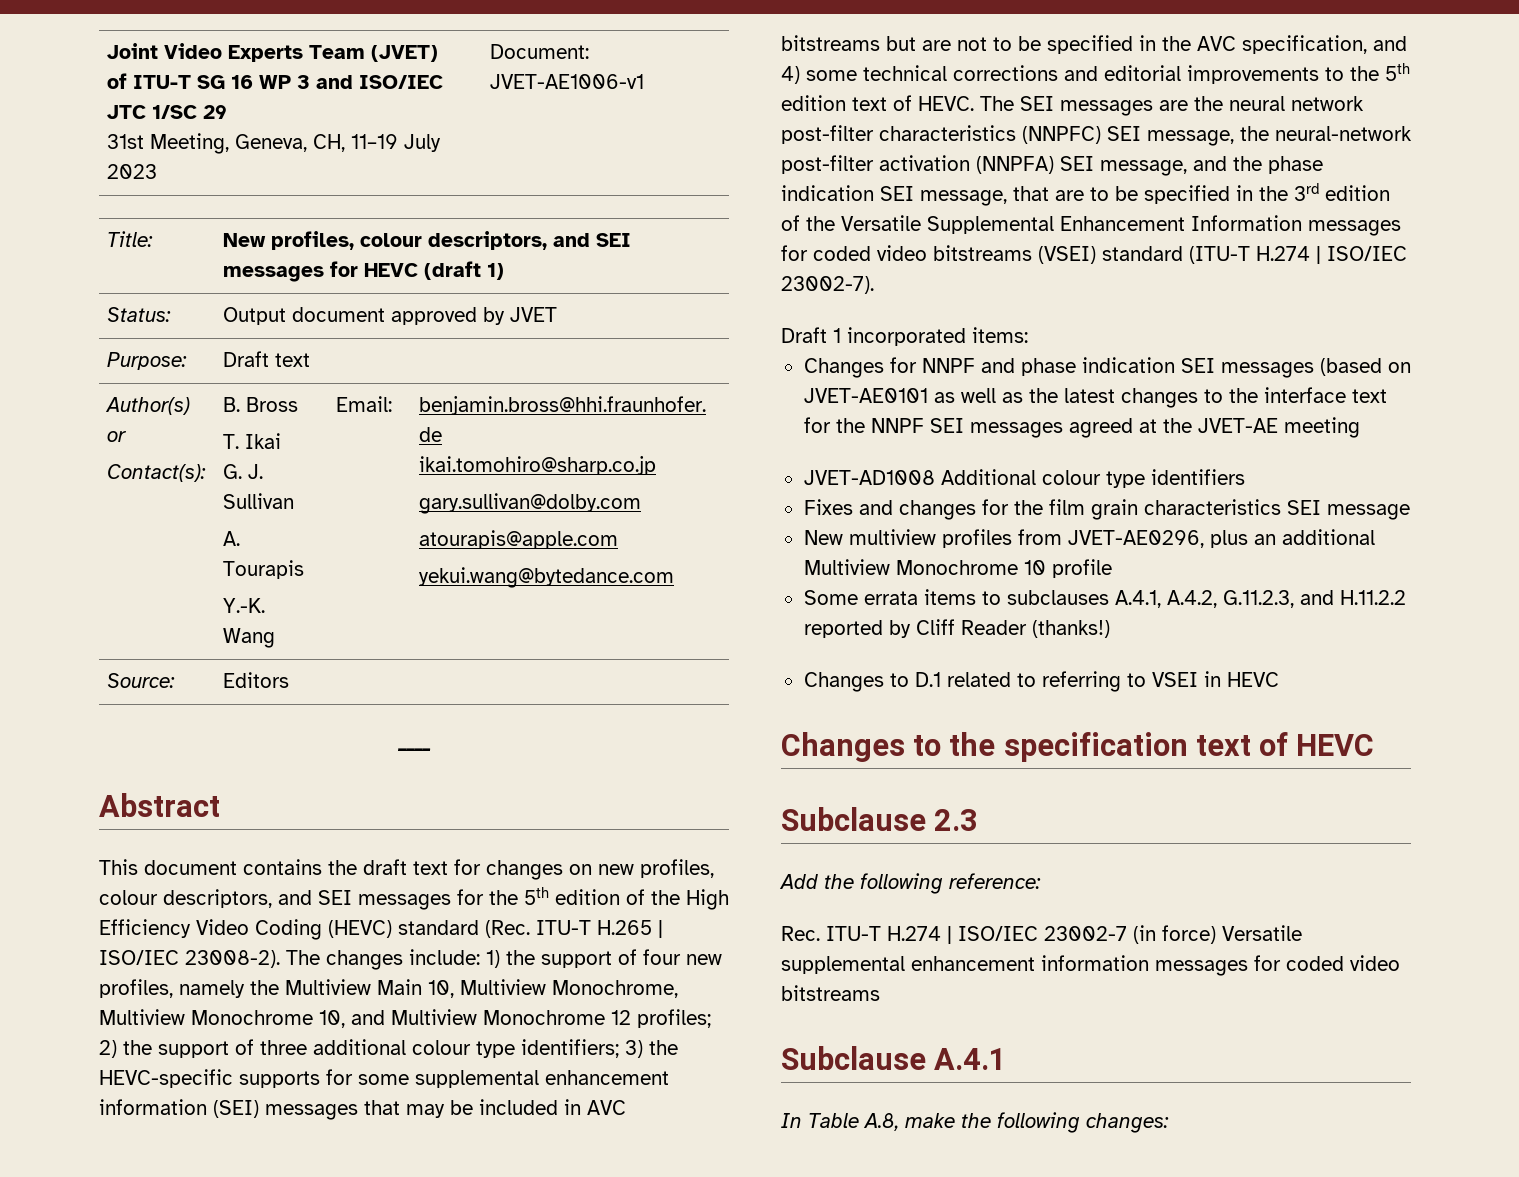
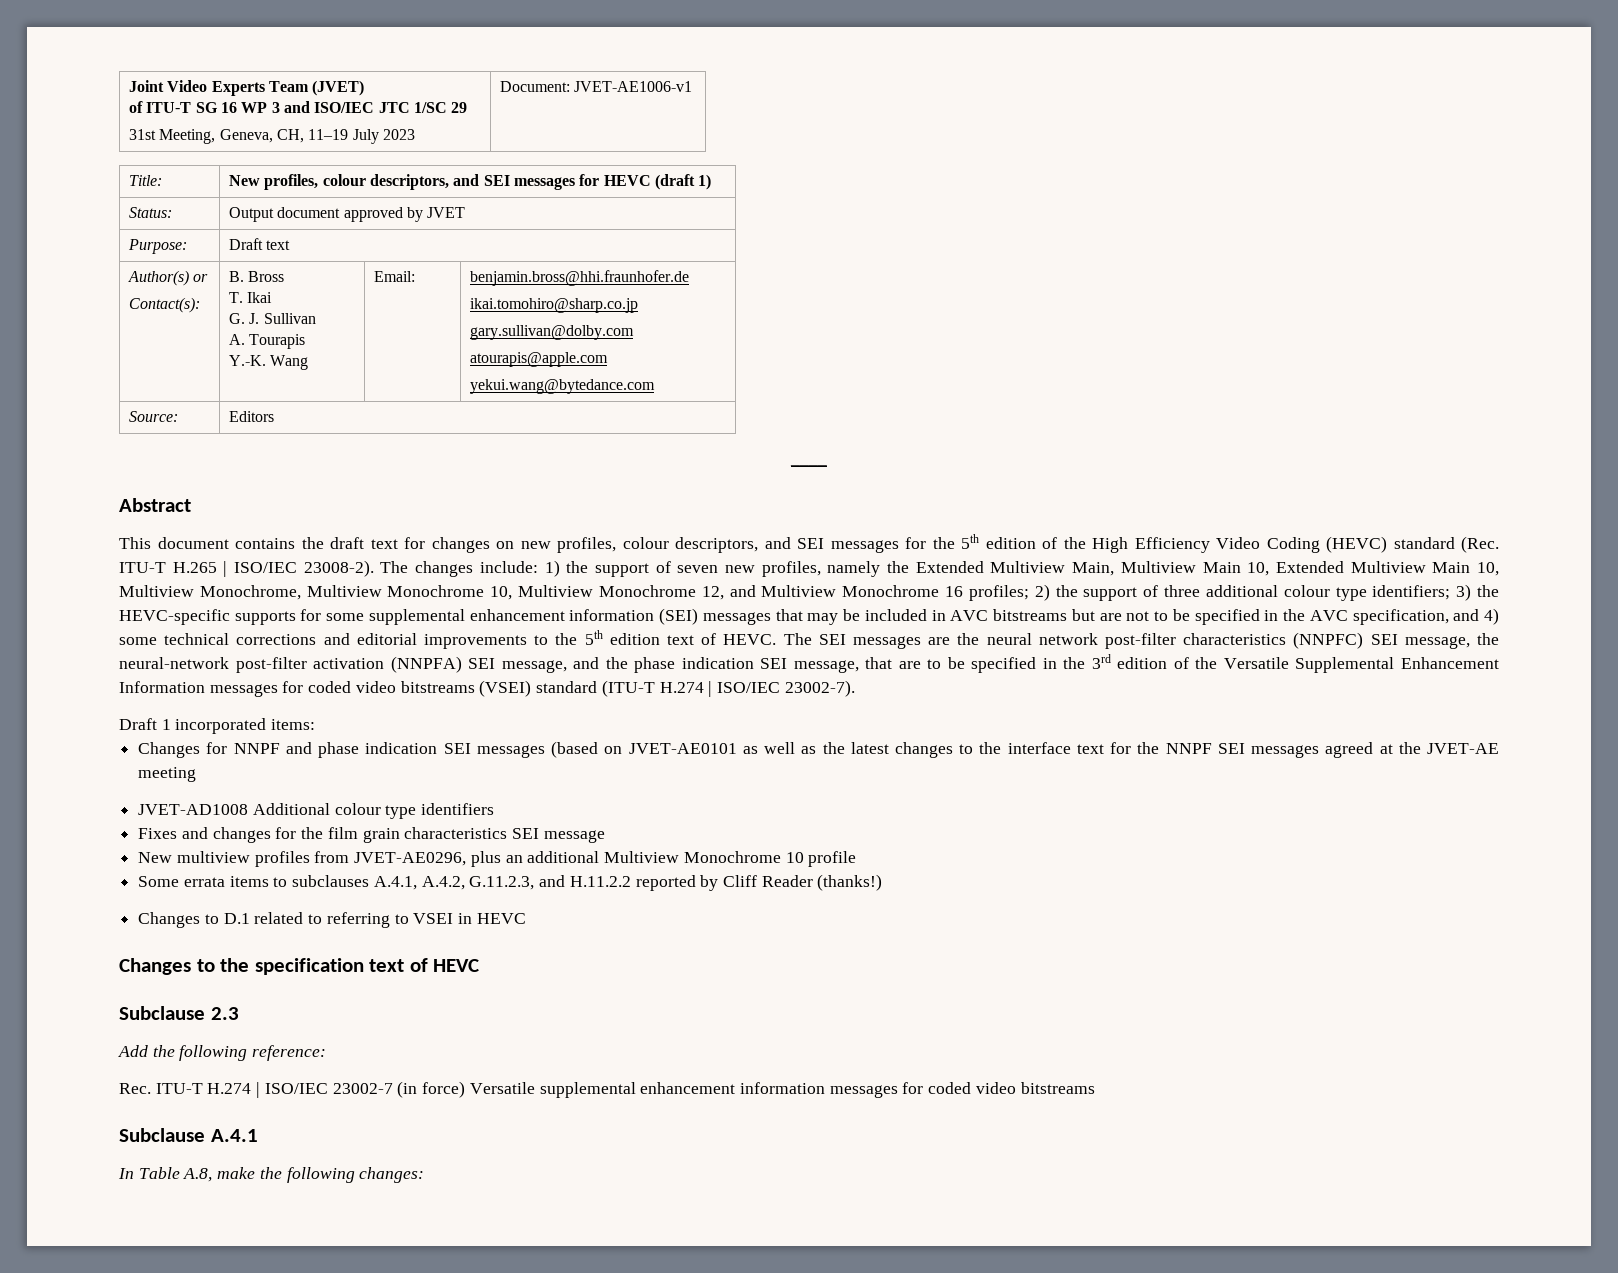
- 1) the support of four new profiles, namely the Multiview Main 10, Multiview Monochrome, Multiview Monochrome 10, and Multiview Monochrome 12 profiles;
+ 1) the support of seven new profiles, namely the Extended Multiview Main, Multiview Main 10, Extended Multiview Main 10, Multiview Monochrome, Multiview Monochrome 10, Multiview Monochrome 12, and Multiview Monochrome 16 profiles;

